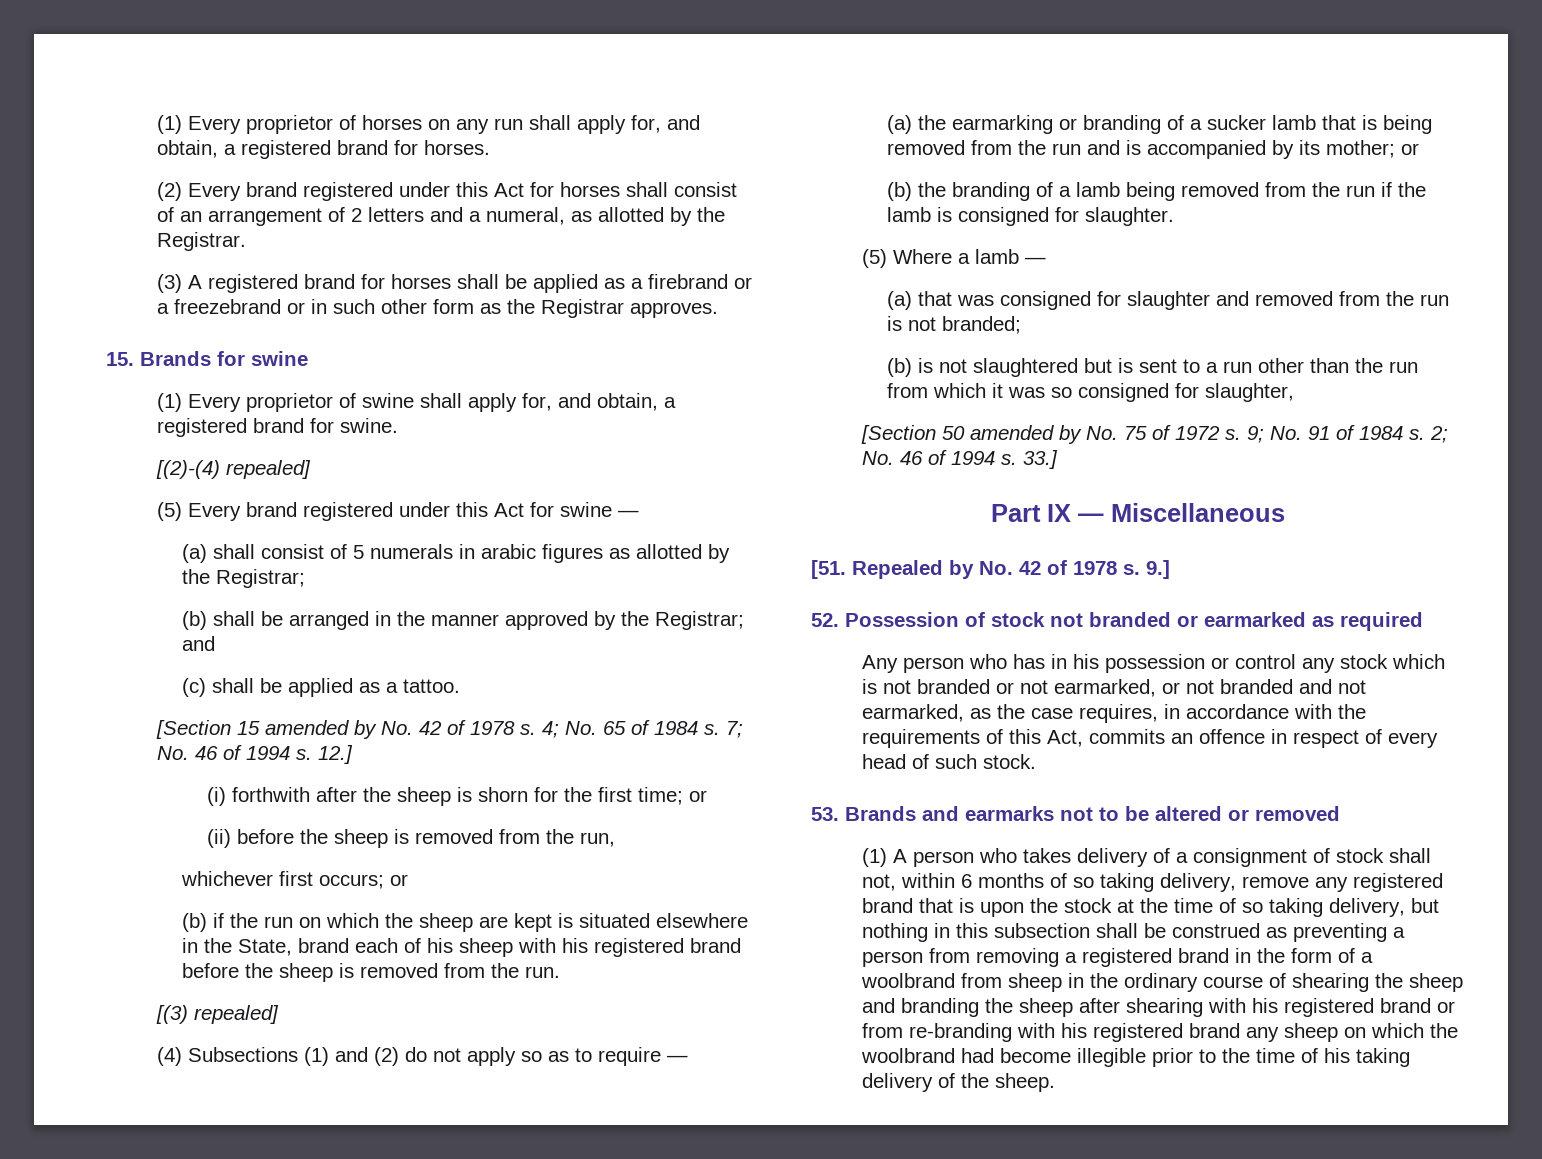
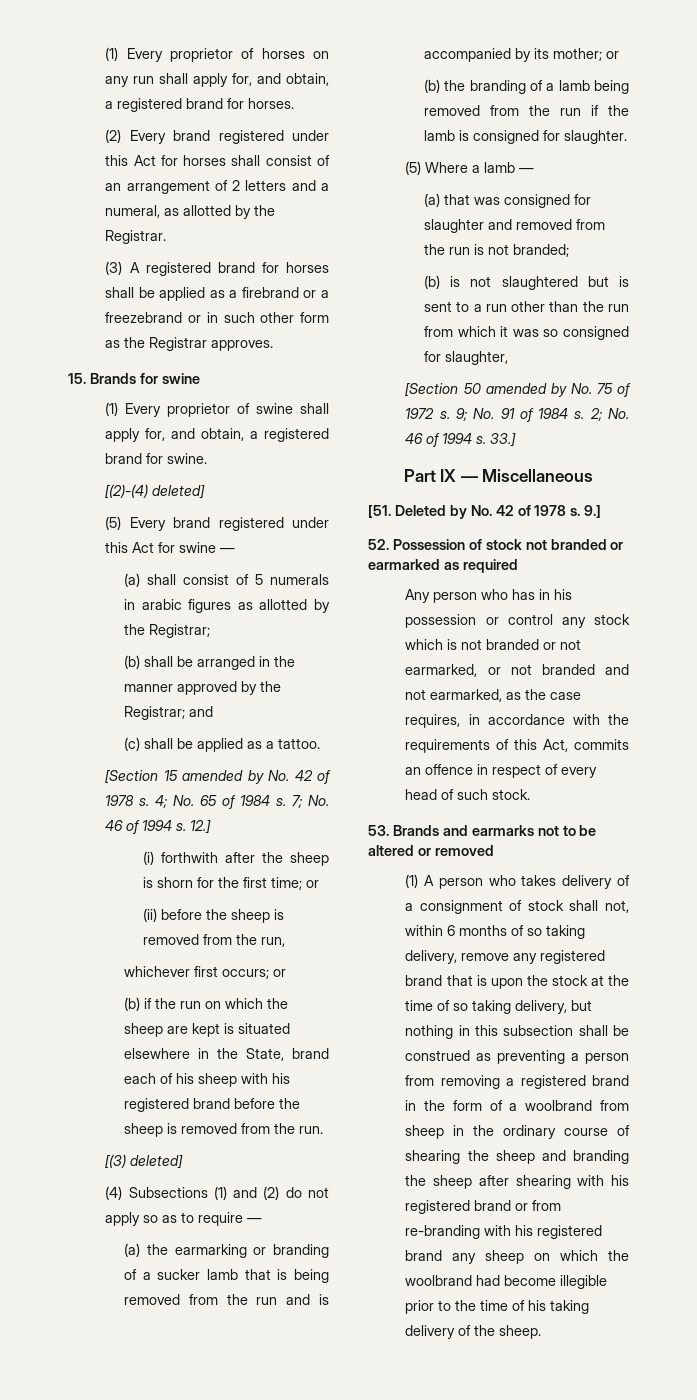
- [(2)-(4) repealed]
+ [(2)-(4) deleted]
- [(3) repealed]
+ [(3) deleted]
- [51. Repealed by No. 42 of 1978 s.
+ [51. Deleted by No. 42 of 1978 s.

